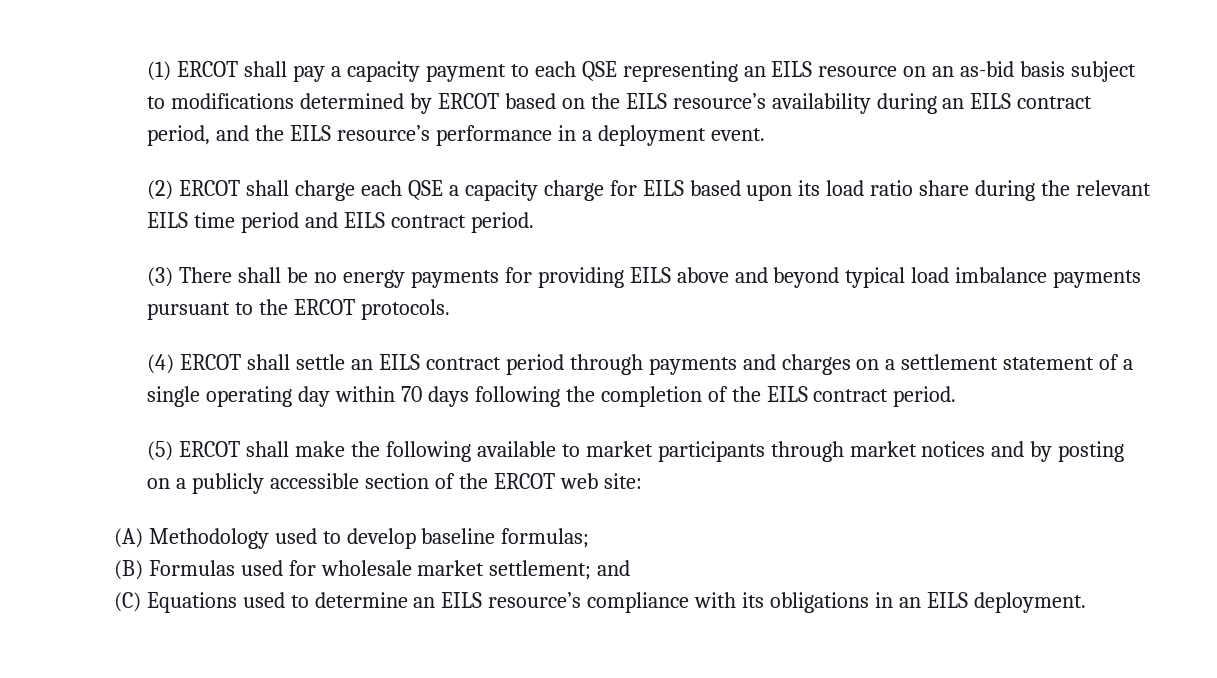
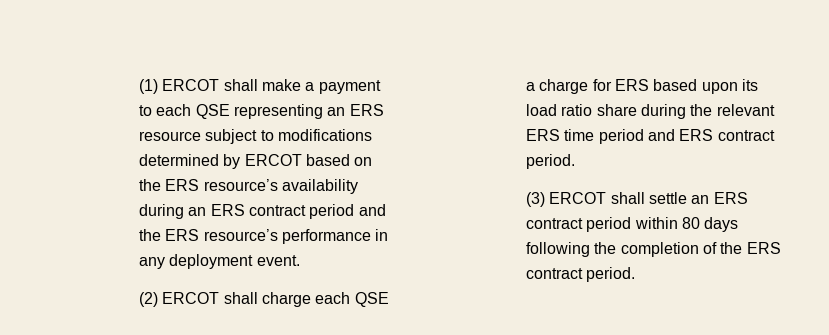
- (1) ERCOT shall pay a capacity payment to each QSE representing an EILS resource on an as-bid basis subject to modifications determined by ERCOT based on the EILS resource’s availability during an EILS contract period, and the EILS resource’s performance in a deployment event.
+ (1) ERCOT shall make a payment to each QSE representing an ERS resource subject to modifications determined by ERCOT based on the ERS resource’s availability during an ERS contract period and the ERS resource’s performance in any deployment event.
- (2) ERCOT shall charge each QSE a capacity charge for EILS based upon its load ratio share during the relevant EILS time period and EILS contract period.
+ (2) ERCOT shall charge each QSE a charge for ERS based upon its load ratio share during the relevant ERS time period and ERS contract period.
- (3) There shall be no energy payments for providing EILS above and beyond typical load imbalance payments pursuant to the ERCOT protocols.
- (4) ERCOT shall settle an EILS contract period through payments and charges on a settlement statement of a single operating day within 70 days following the completion of the EILS contract period.
- (5) ERCOT shall make the following available to market participants through market notices and by posting on a publicly accessible section of the ERCOT web site:
- (A) Methodology used to develop baseline formulas;
- (B) Formulas used for wholesale market settlement; and
- (C) Equations used to determine an EILS resource’s compliance with its obligations in an EILS deployment.
+ (3) ERCOT shall settle an ERS contract period within 80 days following the completion of the ERS contract period.

